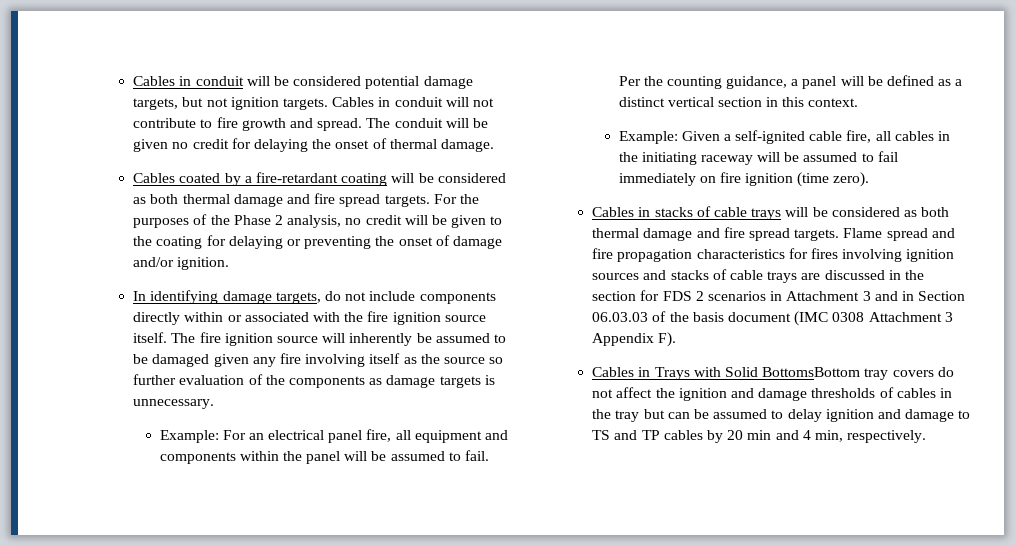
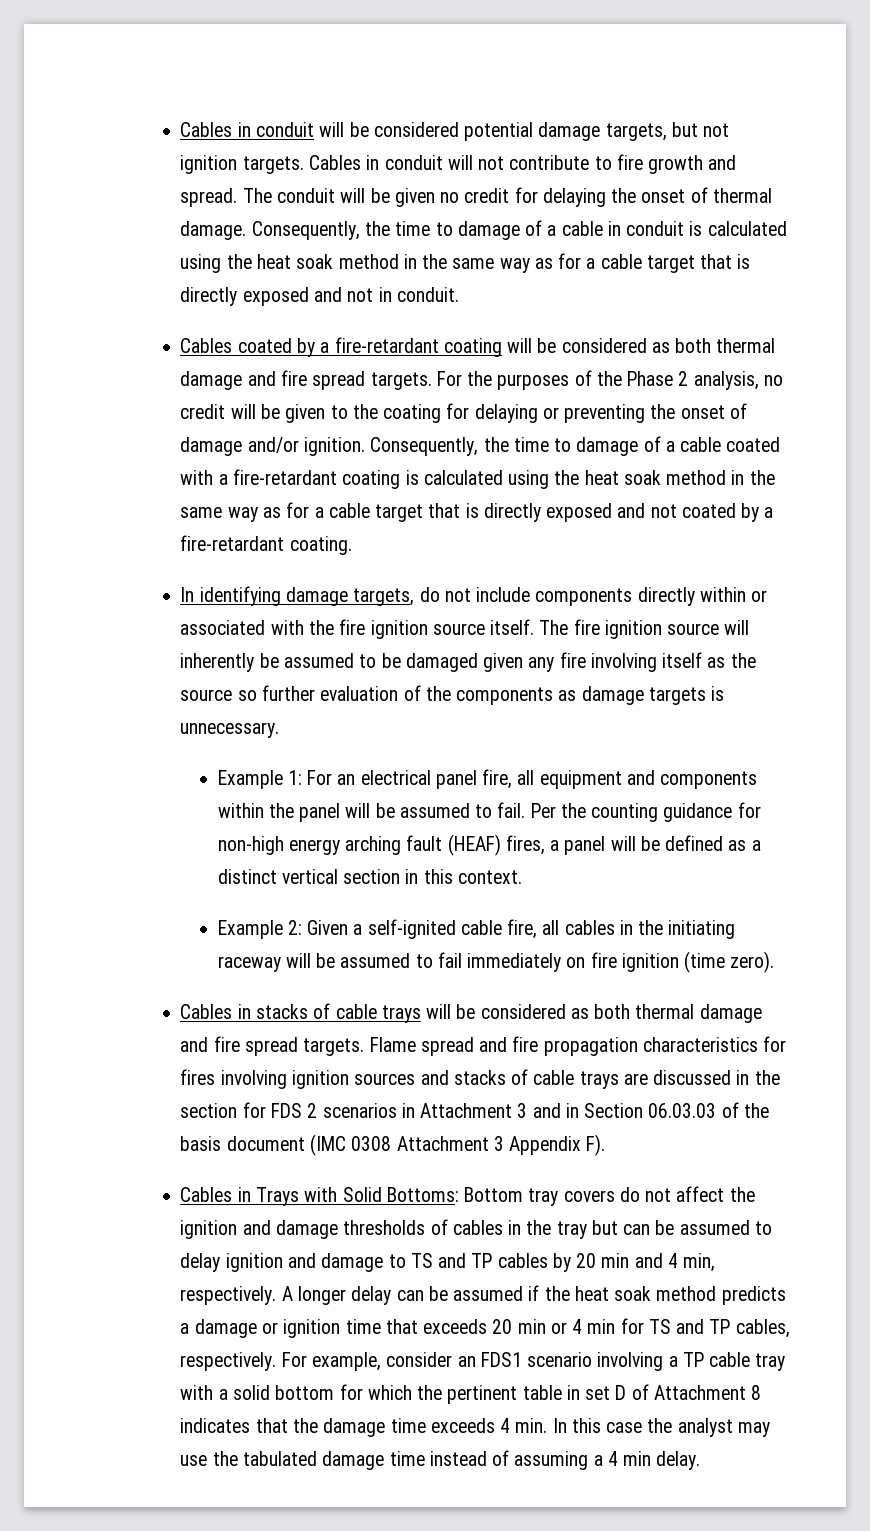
+ Consequently, the time to damage of a cable in conduit is calculated using the heat soak method in the same way as for a cable target that is directly exposed and not in conduit.
+ Consequently, the time to damage of a cable coated with a fire-retardant coating is calculated using the heat soak method in the same way as for a cable target that is directly exposed and not coated by a fire-retardant coating.
- Example: For an electrical panel fire, all equipment and components within the panel will be assumed to fail.
+ Example 1: For an electrical panel fire, all equipment and components within the panel will be assumed to fail.
- Per the counting guidance, a panel will be defined as a distinct vertical section in this context.
+ Per the counting guidance for non-high energy arching fault (HEAF) fires, a panel will be defined as a distinct vertical section in this context.
- Example: Given a self-ignited cable fire, all cables in the initiating raceway will be assumed to fail immediately on fire ignition (time zero).
+ Example 2: Given a self-ignited cable fire, all cables in the initiating raceway will be assumed to fail immediately on fire ignition (time zero).
- Cables in Trays with Solid BottomsBottom tray covers do not affect the ignition and damage thresholds of cables in the tray but can be assumed to delay ignition and damage to TS and TP cables by 20 min and 4 min, respectively.
+ Cables in Trays with Solid Bottoms: Bottom tray covers do not affect the ignition and damage thresholds of cables in the tray but can be assumed to delay ignition and damage to TS and TP cables by 20 min and 4 min, respectively.
+ A longer delay can be assumed if the heat soak method predicts a damage or ignition time that exceeds 20 min or 4 min for TS and TP cables, respectively. For example, consider an FDS1 scenario involving a TP cable tray with a solid bottom for which the pertinent table in set D of Attachment 8 indicates that the damage time exceeds 4 min. In this case the analyst may use the tabulated damage time instead of assuming a 4 min delay.

